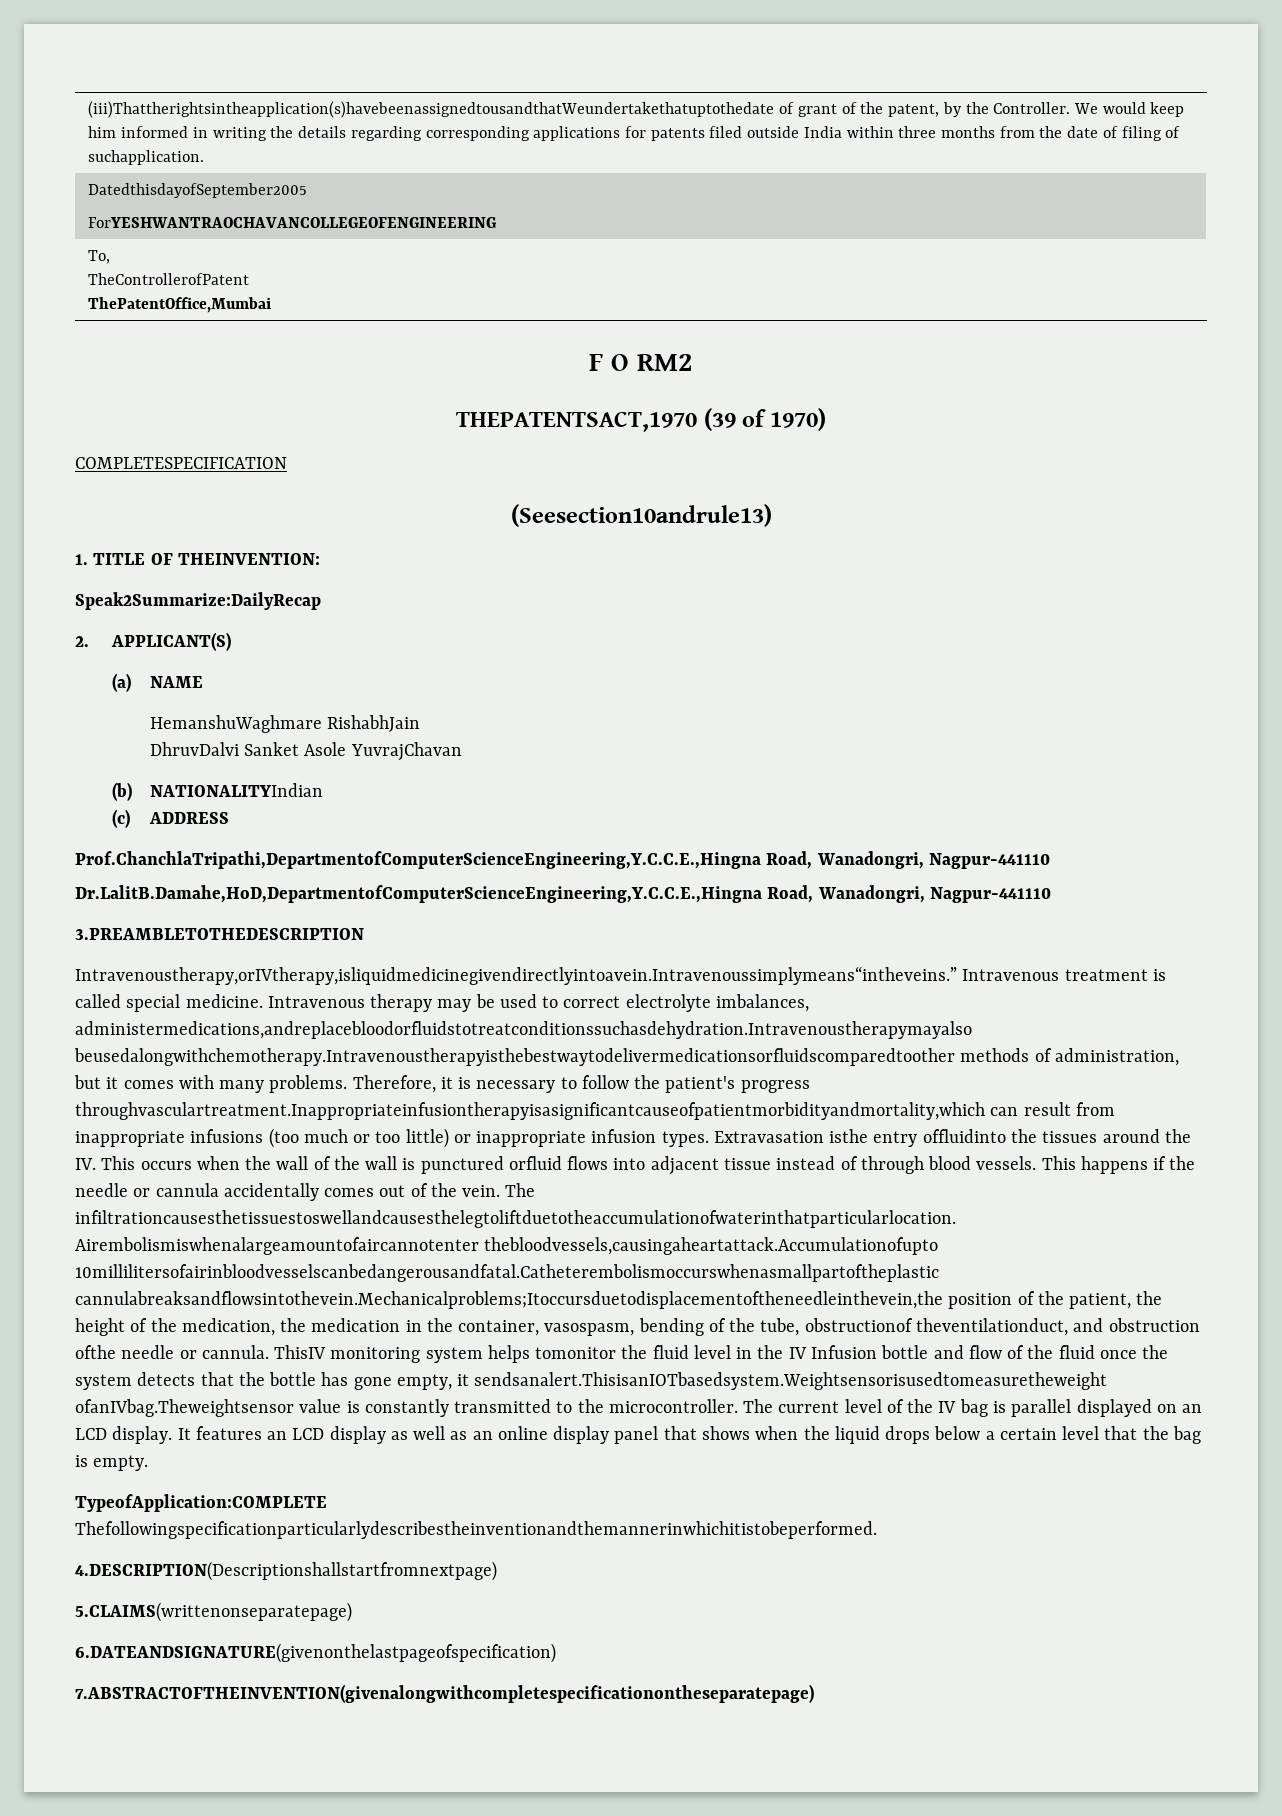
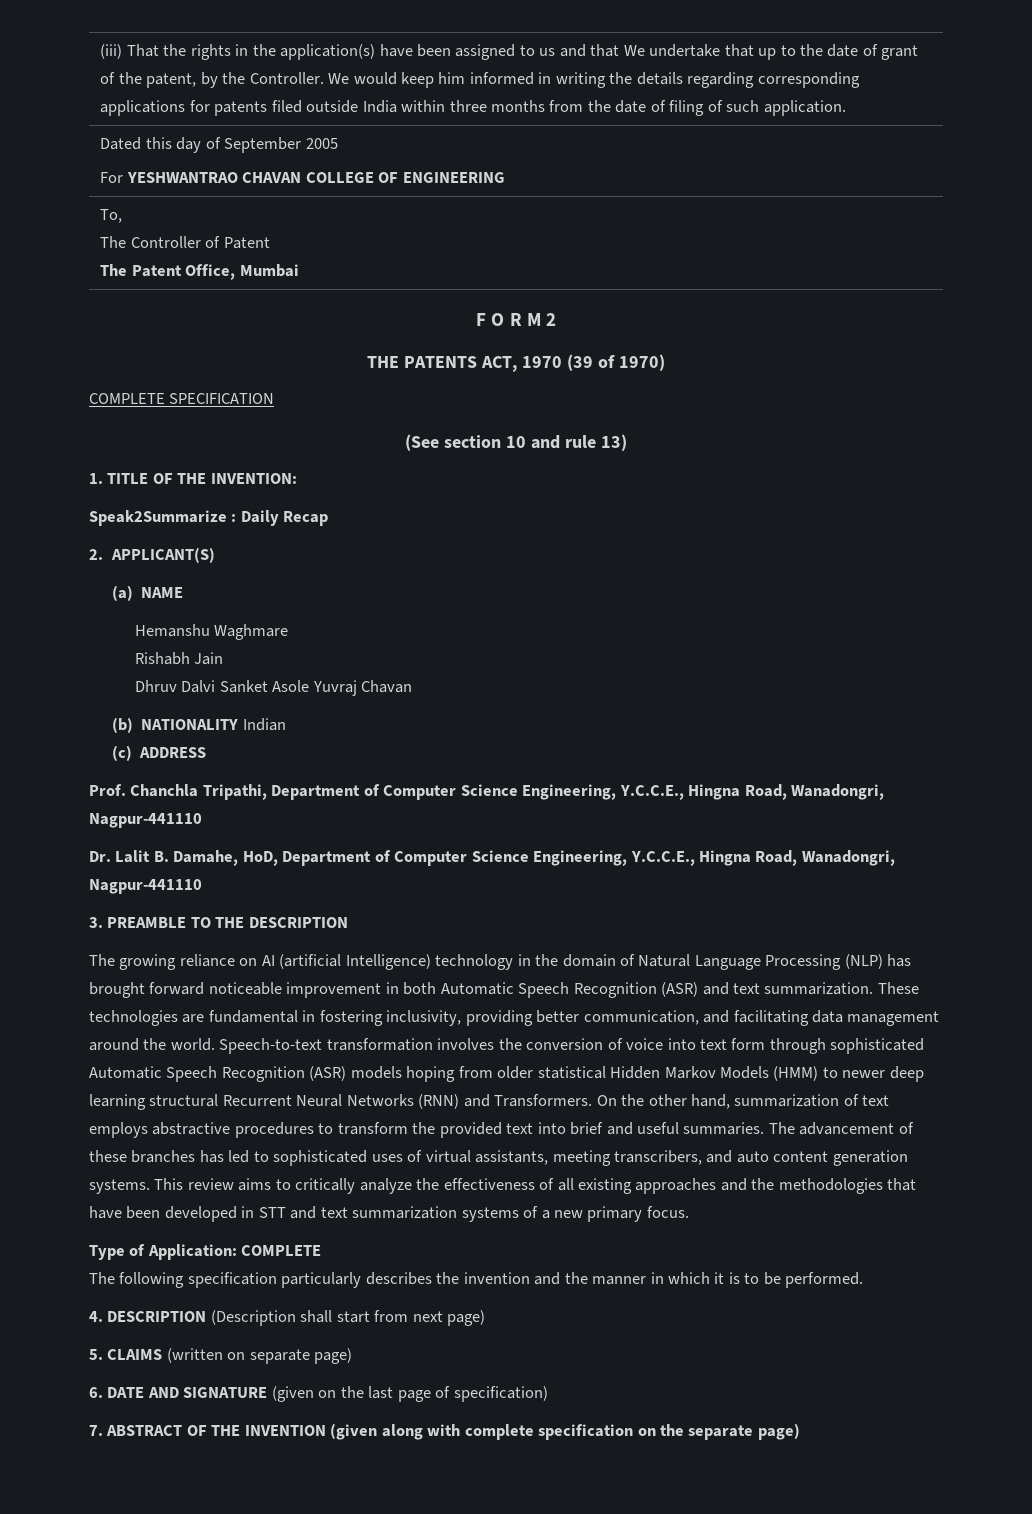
- (iii)Thattherightsintheapplication(s)havebeenassignedtousandthatWeundertakethatuptothedate of grant of the patent, by the Controller.
+ (iii) That the rights in the application(s) have been assigned to us and that We undertake that up to the date of grant of the patent, by the Controller.
- We would keep him informed in writing the details regarding corresponding applications for patents filed outside India within three months from the date of filing of suchapplication.
- DatedthisdayofSeptember2005
- ForYESHWANTRAOCHAVANCOLLEGEOFENGINEERING
+ We would keep him informed in writing the details regarding corresponding applications for patents filed outside India within three months from the date of filing of such application.
+ Dated this day of September 2005
+ For YESHWANTRAO CHAVAN COLLEGE OF ENGINEERING
  To,
- TheControllerofPatent
- ThePatentOffice,Mumbai
- F O RM2
- THEPATENTSACT,1970 (39 of 1970)
- COMPLETESPECIFICATION
- (Seesection10andrule13)
- 1. TITLE OF THEINVENTION:
- Speak2Summarize:DailyRecap
+ The Controller of Patent
+ The Patent Office, Mumbai
+ F O R M 2
+ THE PATENTS ACT, 1970 (39 of 1970)
+ COMPLETE SPECIFICATION
+ (See section 10 and rule 13)
+ 1. TITLE OF THE INVENTION:
+ Speak2Summarize : Daily Recap
  2. APPLICANT(S)
  (a) NAME
- HemanshuWaghmare RishabhJain
- DhruvDalvi Sanket Asole YuvrajChavan
+ Hemanshu Waghmare
+ Rishabh Jain
+ Dhruv Dalvi Sanket Asole Yuvraj Chavan
- (b) NATIONALITYIndian
+ (b) NATIONALITY Indian
- Prof.ChanchlaTripathi,DepartmentofComputerScienceEngineering,Y.C.C.E.,Hingna Road, Wanadongri, Nagpur-441110
- Dr.LalitB.Damahe,HoD,DepartmentofComputerScienceEngineering,Y.C.C.E.,Hingna Road, Wanadongri, Nagpur-441110
- 3.PREAMBLETOTHEDESCRIPTION
- Intravenoustherapy,orIVtherapy,isliquidmedicinegivendirectlyintoavein.Intravenoussimplymeans“intheveins.” Intravenous treatment is called special medicine. Intravenous therapy may be used to correct electrolyte imbalances, administermedications,andreplacebloodorfluidstotreatconditionssuchasdehydration.Intravenoustherapymayalso beusedalongwithchemotherapy.Intravenoustherapyisthebestwaytodelivermedicationsorfluidscomparedtoother methods of administration, but it comes with many problems. Therefore, it is necessary to follow the patient's progress throughvasculartreatment.Inappropriateinfusiontherapyisasignificantcauseofpatientmorbidityandmortality,which can result from inappropriate infusions (too much or too little) or inappropriate infusion types. Extravasation isthe entry offluidinto the tissues around the IV. This occurs when the wall of the wall is punctured orfluid flows into adjacent tissue instead of through blood vessels. This happens if the needle or cannula accidentally comes out of the vein. The infiltrationcausesthetissuestoswellandcausesthelegtoliftduetotheaccumulationofwaterinthatparticularlocation. Airembolismiswhenalargeamountofaircannotenter thebloodvessels,causingaheartattack.Accumulationofupto 10millilitersofairinbloodvesselscanbedangerousandfatal.Catheterembolismoccurswhenasmallpartoftheplastic cannulabreaksandflowsintothevein.Mechanicalproblems;Itoccursduetodisplacementoftheneedleinthevein,the position of the patient, the height of the medication, the medication in the container, vasospasm, bending of the tube, obstructionof theventilationduct, and obstruction ofthe needle or cannula. ThisIV monitoring system helps tomonitor the fluid level in the IV Infusion bottle and flow of the fluid once the system detects that the bottle has gone empty, it sendsanalert.ThisisanIOTbasedsystem.Weightsensorisusedtomeasuretheweight ofanIVbag.Theweightsensor value is constantly transmitted to the microcontroller. The current level of the IV bag is parallel displayed on an LCD display. It features an LCD display as well as an online display panel that shows when the liquid drops below a certain level that the bag is empty.
- TypeofApplication:COMPLETE
- Thefollowingspecificationparticularlydescribestheinventionandthemannerinwhichitistobeperformed.
- 4.DESCRIPTION(Descriptionshallstartfromnextpage)
- 5.CLAIMS(writtenonseparatepage)
- 6.DATEANDSIGNATURE(givenonthelastpageofspecification)
- 7.ABSTRACTOFTHEINVENTION(givenalongwithcompletespecificationontheseparatepage)
+ Prof. Chanchla Tripathi, Department of Computer Science Engineering, Y.C.C.E., Hingna Road, Wanadongri, Nagpur-441110
+ Dr. Lalit B. Damahe, HoD, Department of Computer Science Engineering, Y.C.C.E., Hingna Road, Wanadongri, Nagpur-441110
+ 3. PREAMBLE TO THE DESCRIPTION
+ The growing reliance on AI (artificial Intelligence) technology in the domain of Natural Language Processing (NLP) has brought forward noticeable improvement in both Automatic Speech Recognition (ASR) and text summarization. These technologies are fundamental in fostering inclusivity, providing better communication, and facilitating data management around the world. Speech-to-text transformation involves the conversion of voice into text form through sophisticated Automatic Speech Recognition (ASR) models hoping from older statistical Hidden Markov Models (HMM) to newer deep learning structural Recurrent Neural Networks (RNN) and Transformers. On the other hand, summarization of text employs abstractive procedures to transform the provided text into brief and useful summaries. The advancement of these branches has led to sophisticated uses of virtual assistants, meeting transcribers, and auto content generation systems. This review aims to critically analyze the effectiveness of all existing approaches and the methodologies that have been developed in STT and text summarization systems of a new primary focus.
+ Type of Application: COMPLETE
+ The following specification particularly describes the invention and the manner in which it is to be performed.
+ 4. DESCRIPTION (Description shall start from next page)
+ 5. CLAIMS (written on separate page)
+ 6. DATE AND SIGNATURE (given on the last page of specification)
+ 7. ABSTRACT OF THE INVENTION (given along with complete specification on the separate page)

